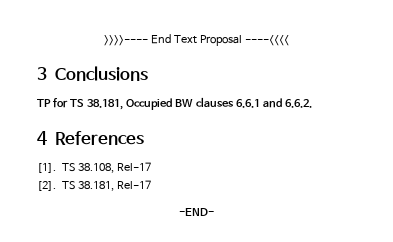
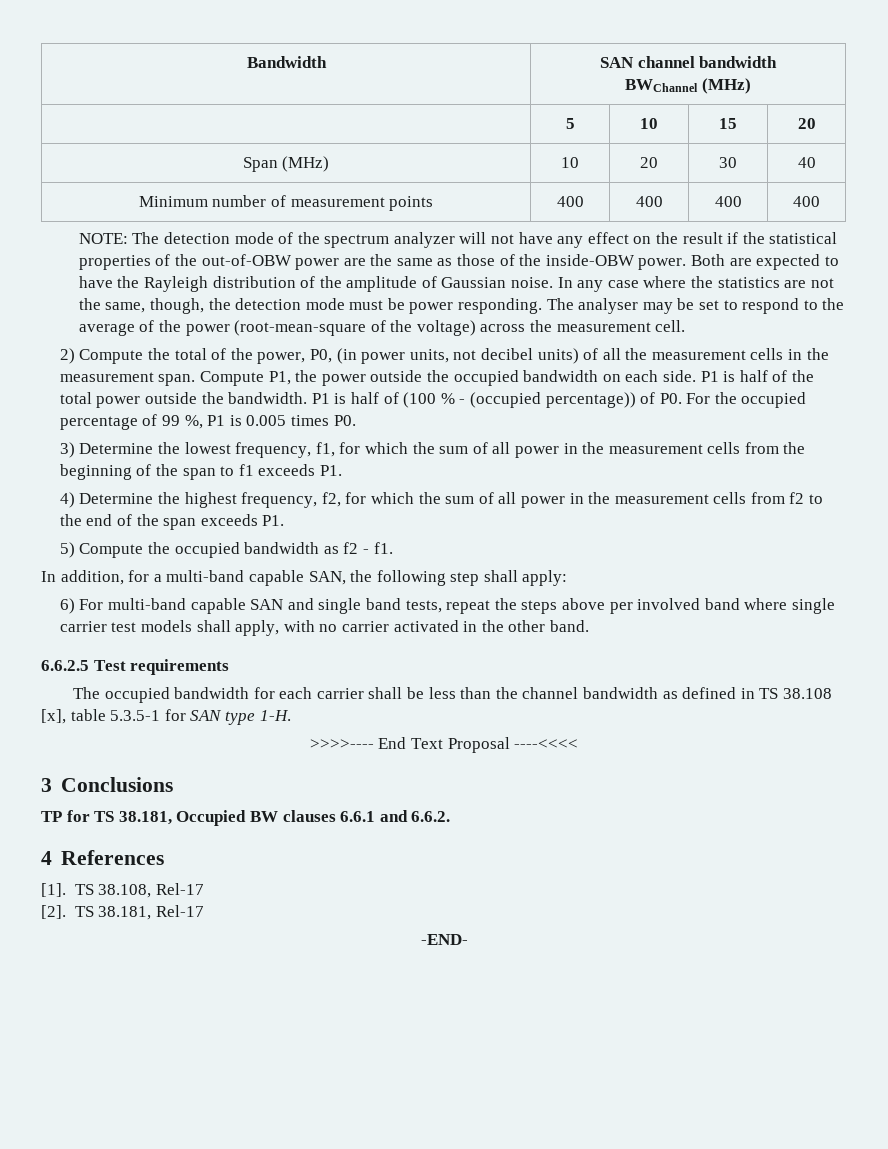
+ Bandwidth | SAN channel bandwidth
+ BWChannel (MHz)
+ | 5 | 10 | 15 | 20
+ Span (MHz) | 10 | 20 | 30 | 40
+ Minimum number of measurement points | 400 | 400 | 400 | 400
+ NOTE: The detection mode of the spectrum analyzer will not have any effect on the result if the statistical properties of the out-of-OBW power are the same as those of the inside-OBW power. Both are expected to have the Rayleigh distribution of the amplitude of Gaussian noise. In any case where the statistics are not the same, though, the detection mode must be power responding. The analyser may be set to respond to the average of the power (root-mean-square of the voltage) across the measurement cell.
+ 2) Compute the total of the power, P0, (in power units, not decibel units) of all the measurement cells in the measurement span. Compute P1, the power outside the occupied bandwidth on each side. P1 is half of the total power outside the bandwidth. P1 is half of (100 % - (occupied percentage)) of P0. For the occupied percentage of 99 %, P1 is 0.005 times P0.
+ 3) Determine the lowest frequency, f1, for which the sum of all power in the measurement cells from the beginning of the span to f1 exceeds P1.
+ 4) Determine the highest frequency, f2, for which the sum of all power in the measurement cells from f2 to the end of the span exceeds P1.
+ 5) Compute the occupied bandwidth as f2 - f1.
+ In addition, for a multi-band capable SAN, the following step shall apply:
+ 6) For multi-band capable SAN and single band tests, repeat the steps above per involved band where single carrier test models shall apply, with no carrier activated in the other band.
+ 6.6.2.5 Test requirements
+ The occupied bandwidth for each carrier shall be less than the channel bandwidth as defined in TS 38.108 [x], table 5.3.5-1 for SAN type 1-H.

